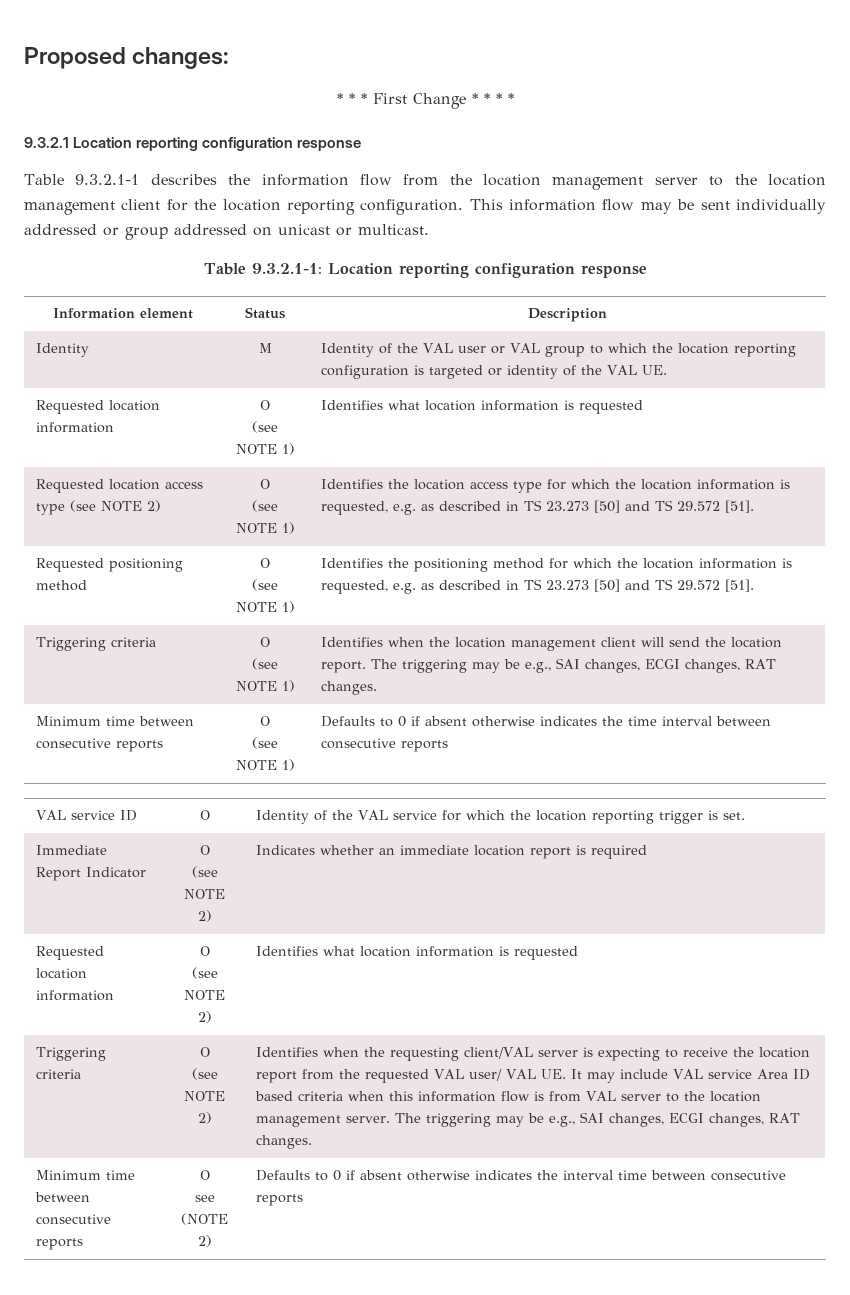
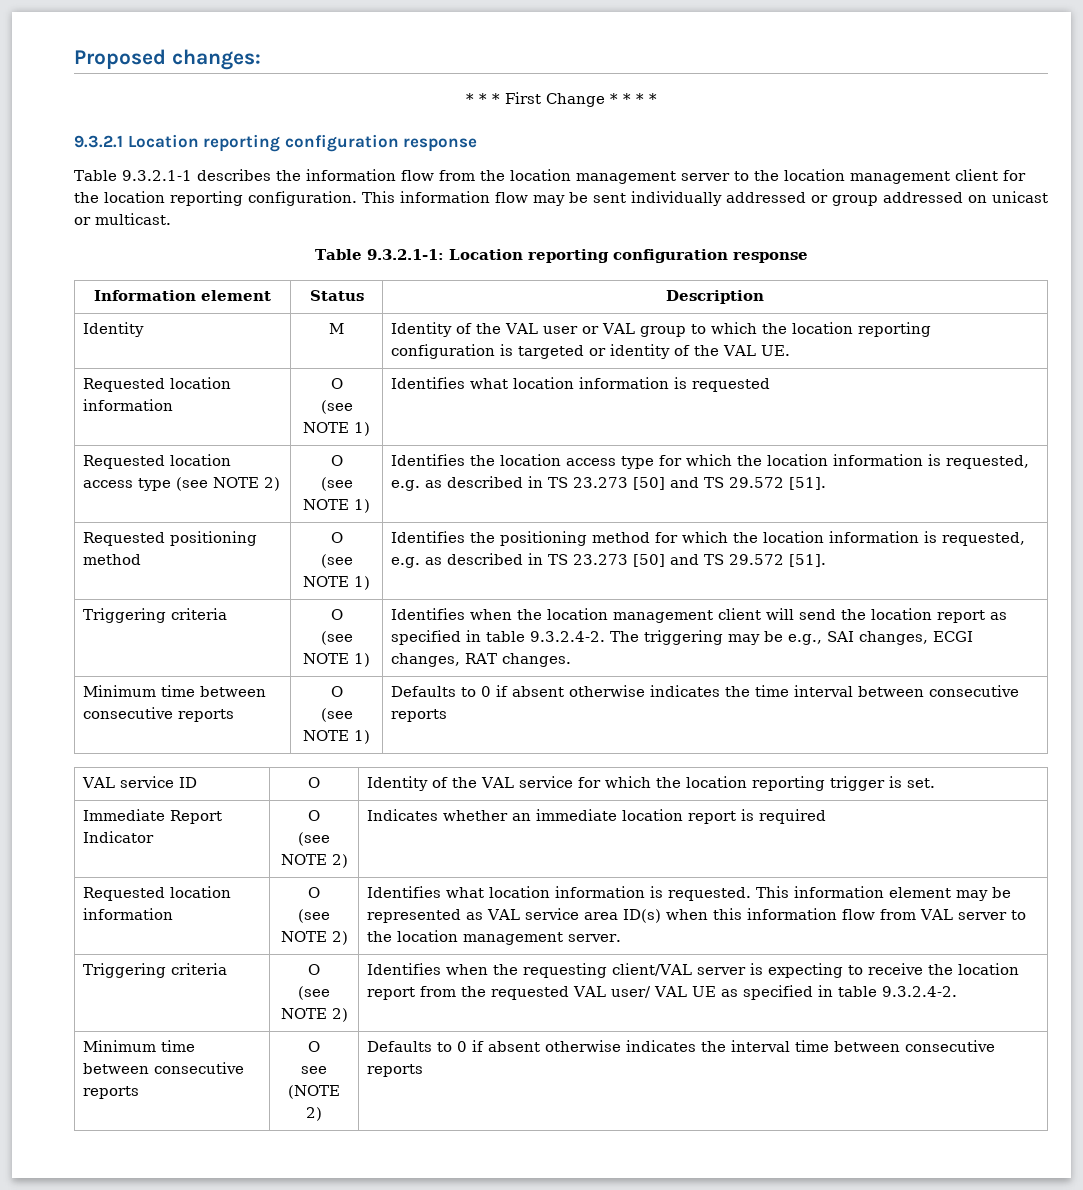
  Requested positioning method | O
  (see NOTE 1) | Identifies the positioning method for which the location information is requested, e.g. as described in TS 23.273 [50] and TS 29.572 [51].
  Triggering criteria | O
- (see NOTE 1) | Identifies when the location management client will send the location report. The triggering may be e.g., SAI changes, ECGI changes, RAT changes.
+ (see NOTE 1) | Identifies when the location management client will send the location report as specified in table 9.3.2.4-2. The triggering may be e.g., SAI changes, ECGI changes, RAT changes.
  Immediate Report Indicator | O
  (see NOTE 2) | Indicates whether an immediate location report is required
  Requested location information | O
- (see NOTE 2) | Identifies what location information is requested
+ (see NOTE 2) | Identifies what location information is requested. This information element may be represented as VAL service area ID(s) when this information flow from VAL server to the location management server.
- Identifies when the requesting client/VAL server is expecting to receive the location report from the requested VAL user/ VAL UE. It may include VAL service Area ID based criteria when this information flow is from VAL server to the location management server. The triggering may be e.g., SAI changes, ECGI changes, RAT changes.
+ Identifies when the requesting client/VAL server is expecting to receive the location report from the requested VAL user/ VAL UE as specified in table 9.3.2.4-2.

